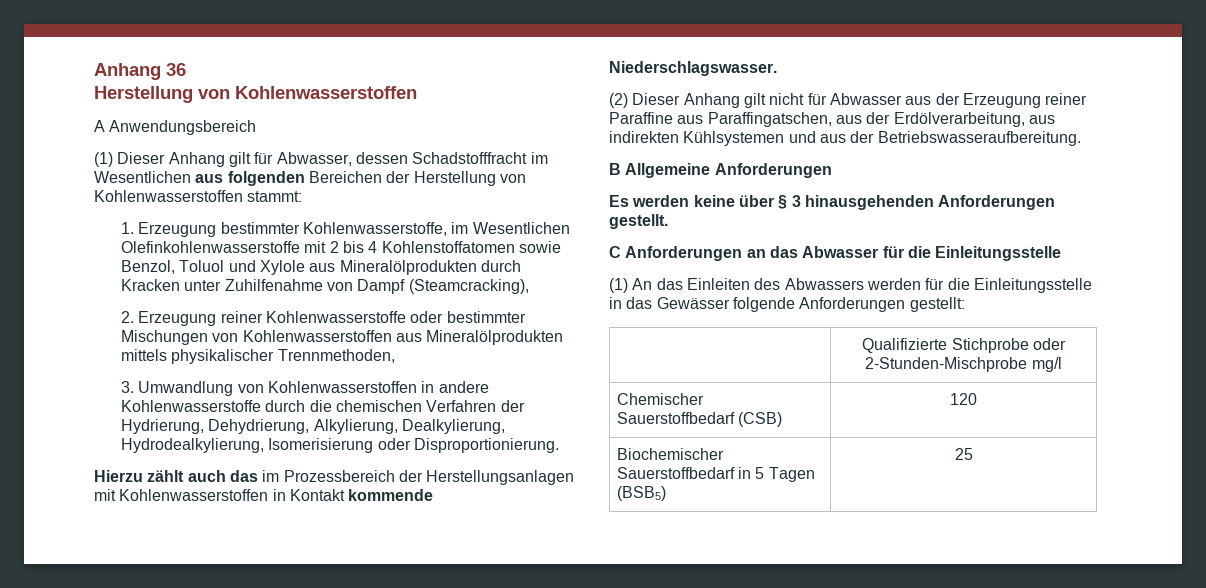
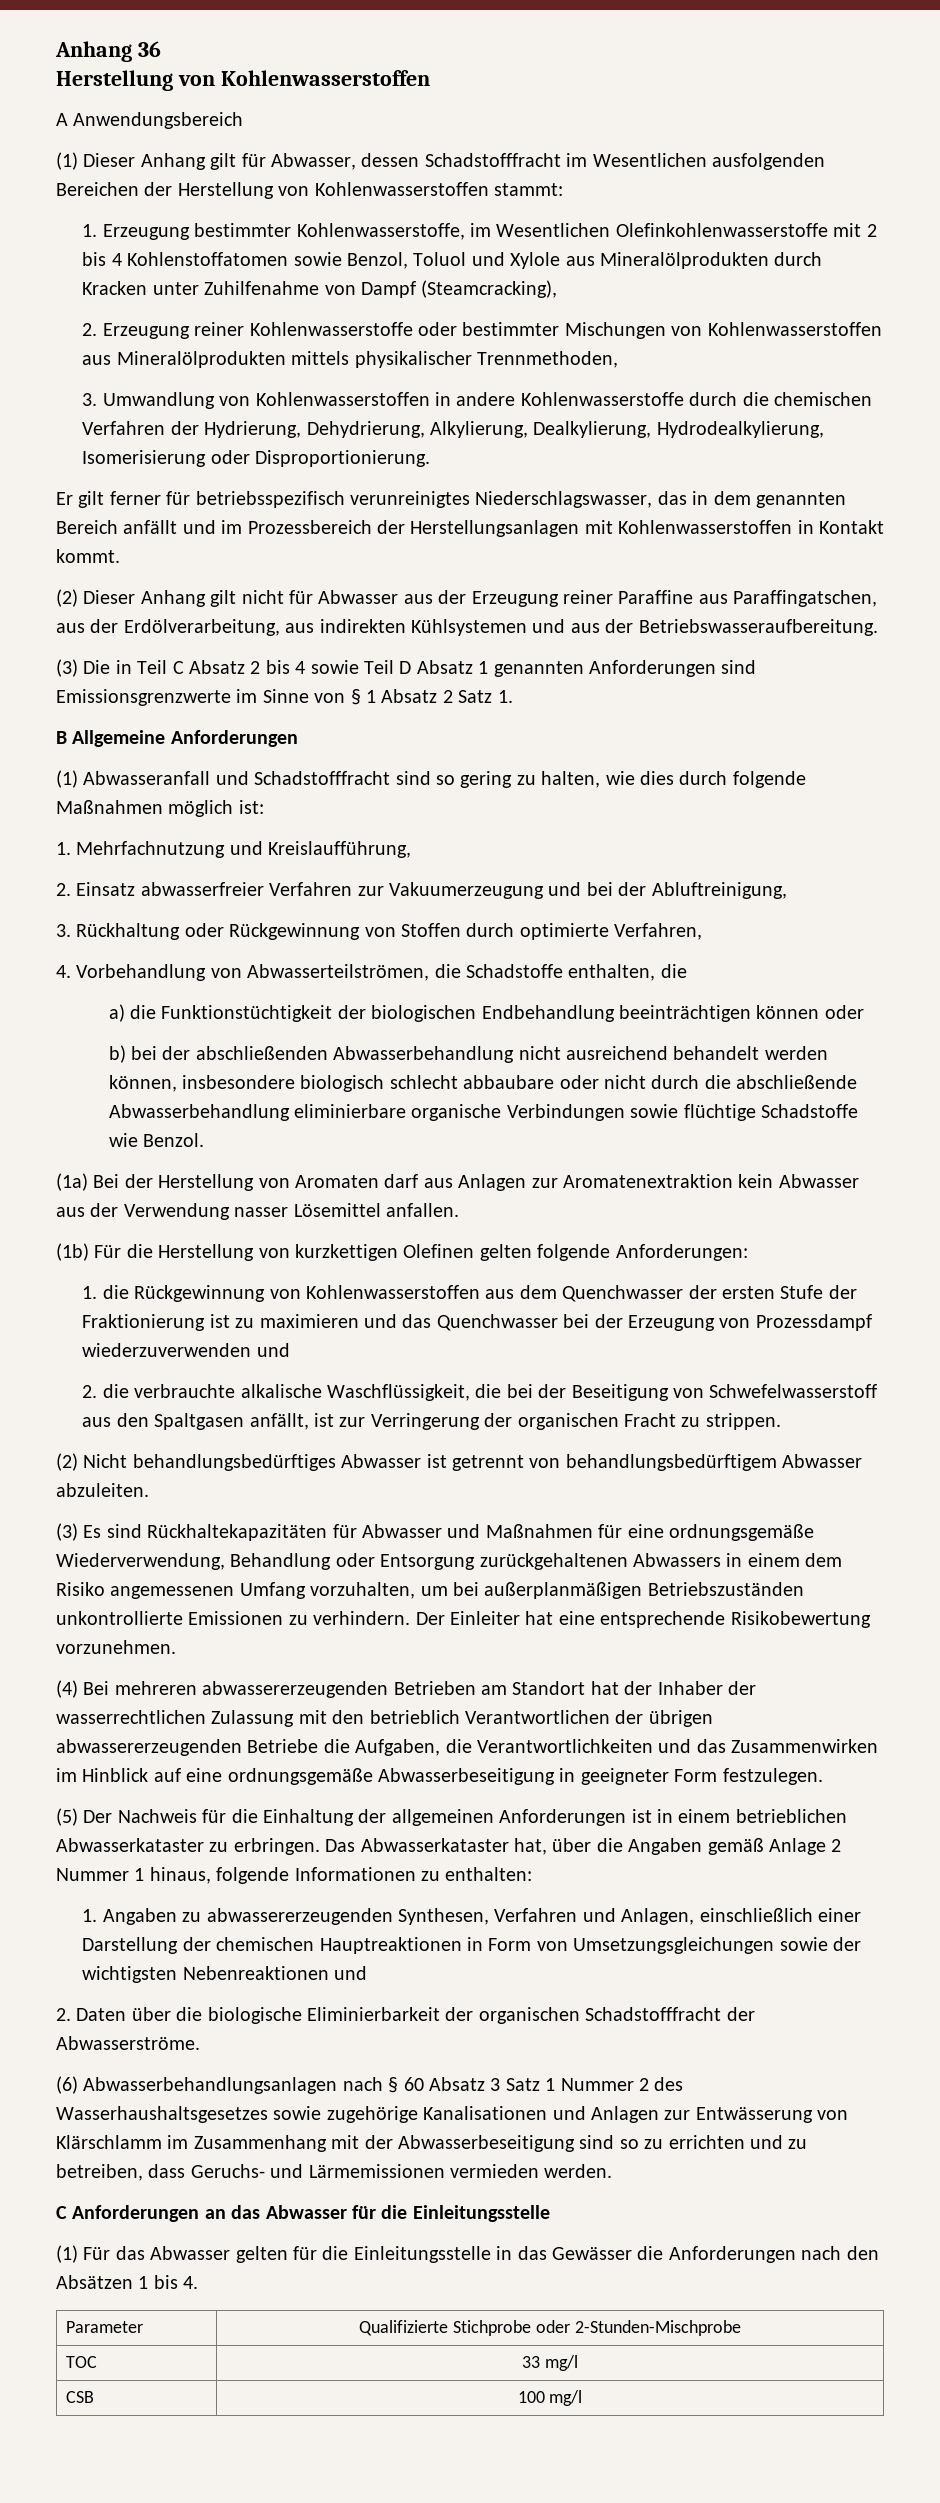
- (1) Dieser Anhang gilt für Abwasser, dessen Schadstofffracht im Wesentlichen aus folgenden Bereichen der Herstellung von Kohlenwasserstoffen stammt:
+ (1) Dieser Anhang gilt für Abwasser, dessen Schadstofffracht im Wesentlichen ausfolgenden Bereichen der Herstellung von Kohlenwasserstoffen stammt:
- Hierzu zählt auch das im Prozessbereich der Herstellungsanlagen mit Kohlenwasserstoffen in Kontakt kommende Niederschlagswasser.
+ Er gilt ferner für betriebsspezifisch verunreinigtes Niederschlagswasser, das in dem genannten Bereich anfällt und im Prozessbereich der Herstellungsanlagen mit Kohlenwasserstoffen in Kontakt kommt.
+ (3) Die in Teil C Absatz 2 bis 4 sowie Teil D Absatz 1 genannten Anforderungen sind Emissionsgrenzwerte im Sinne von § 1 Absatz 2 Satz 1.
  B Allgemeine Anforderungen
- Es werden keine über § 3 hinausgehenden Anforderungen gestellt.
+ (1) Abwasseranfall und Schadstofffracht sind so gering zu halten, wie dies durch folgende Maßnahmen möglich ist:
+ 1. Mehrfachnutzung und Kreislaufführung,
+ 2. Einsatz abwasserfreier Verfahren zur Vakuumerzeugung und bei der Abluftreinigung,
+ 3. Rückhaltung oder Rückgewinnung von Stoffen durch optimierte Verfahren,
+ 4. Vorbehandlung von Abwasserteilströmen, die Schadstoffe enthalten, die
+ a) die Funktionstüchtigkeit der biologischen Endbehandlung beeinträchtigen können oder
+ b) bei der abschließenden Abwasserbehandlung nicht ausreichend behandelt werden können, insbesondere biologisch schlecht abbaubare oder nicht durch die abschließende Abwasserbehandlung eliminierbare organische Verbindungen sowie flüchtige Schadstoffe wie Benzol.
+ (1a) Bei der Herstellung von Aromaten darf aus Anlagen zur Aromatenextraktion kein Abwasser aus der Verwendung nasser Lösemittel anfallen.
+ (1b) Für die Herstellung von kurzkettigen Olefinen gelten folgende Anforderungen:
+ 1. die Rückgewinnung von Kohlenwasserstoffen aus dem Quenchwasser der ersten Stufe der Fraktionierung ist zu maximieren und das Quenchwasser bei der Erzeugung von Prozessdampf wiederzuverwenden und
+ 2. die verbrauchte alkalische Waschflüssigkeit, die bei der Beseitigung von Schwefelwasserstoff aus den Spaltgasen anfällt, ist zur Verringerung der organischen Fracht zu strippen.
+ (2) Nicht behandlungsbedürftiges Abwasser ist getrennt von behandlungsbedürftigem Abwasser abzuleiten.
+ (3) Es sind Rückhaltekapazitäten für Abwasser und Maßnahmen für eine ordnungsgemäße Wiederverwendung, Behandlung oder Entsorgung zurückgehaltenen Abwassers in einem dem Risiko angemessenen Umfang vorzuhalten, um bei außerplanmäßigen Betriebszuständen unkontrollierte Emissionen zu verhindern. Der Einleiter hat eine entsprechende Risikobewertung vorzunehmen.
+ (4) Bei mehreren abwassererzeugenden Betrieben am Standort hat der Inhaber der wasserrechtlichen Zulassung mit den betrieblich Verantwortlichen der übrigen abwassererzeugenden Betriebe die Aufgaben, die Verantwortlichkeiten und das Zusammenwirken im Hinblick auf eine ordnungsgemäße Abwasserbeseitigung in geeigneter Form festzulegen.
+ (5) Der Nachweis für die Einhaltung der allgemeinen Anforderungen ist in einem betrieblichen Abwasserkataster zu erbringen. Das Abwasserkataster hat, über die Angaben gemäß Anlage 2 Nummer 1 hinaus, folgende Informationen zu enthalten:
+ 1. Angaben zu abwassererzeugenden Synthesen, Verfahren und Anlagen, einschließlich einer Darstellung der chemischen Hauptreaktionen in Form von Umsetzungsgleichungen sowie der wichtigsten Nebenreaktionen und
+ 2. Daten über die biologische Eliminierbarkeit der organischen Schadstofffracht der Abwasserströme.
+ (6) Abwasserbehandlungsanlagen nach § 60 Absatz 3 Satz 1 Nummer 2 des Wasserhaushaltsgesetzes sowie zugehörige Kanalisationen und Anlagen zur Entwässerung von Klärschlamm im Zusammenhang mit der Abwasserbeseitigung sind so zu errichten und zu betreiben, dass Geruchs- und Lärmemissionen vermieden werden.
- (1) An das Einleiten des Abwassers werden für die Einleitungsstelle in das Gewässer folgende Anforderungen gestellt:
- | Qualifizierte Stichprobe oder 2-Stunden-Mischprobe mg/l
+ (1) Für das Abwasser gelten für die Einleitungsstelle in das Gewässer die Anforderungen nach den Absätzen 1 bis 4.
+ Parameter | Qualifizierte Stichprobe oder 2-Stunden-Mischprobe
+ TOC | 33 mg/l
- Chemischer Sauerstoffbedarf (CSB) | 120
- Biochemischer Sauerstoffbedarf in 5 Tagen (BSB5) | 25
+ CSB | 100 mg/l

